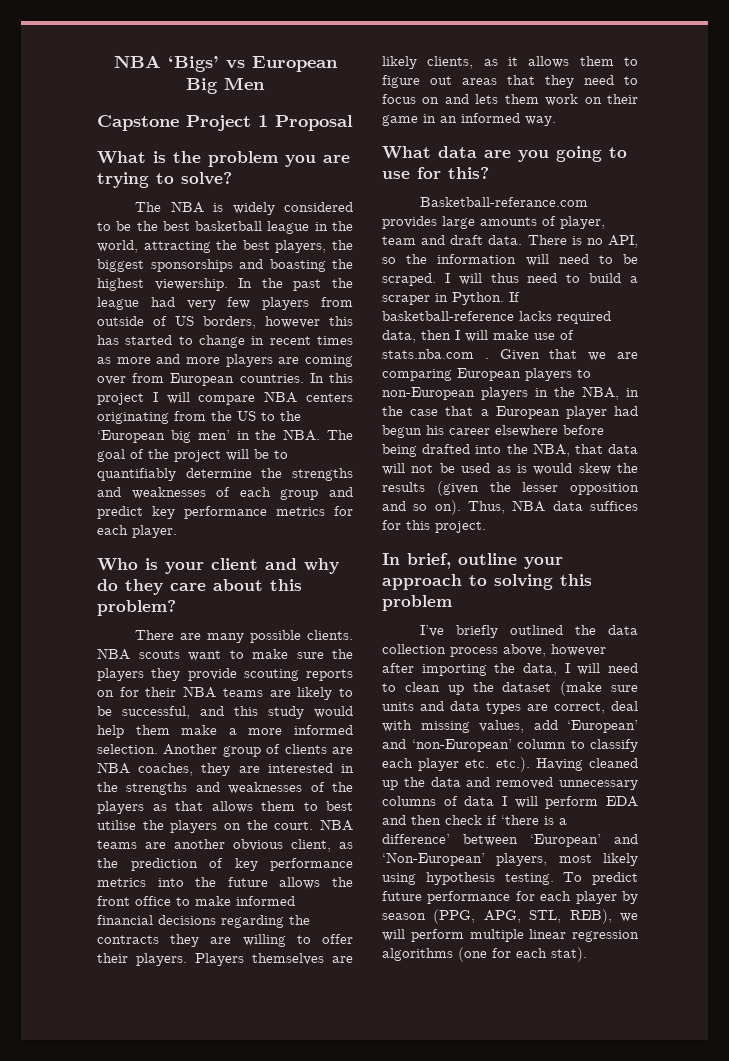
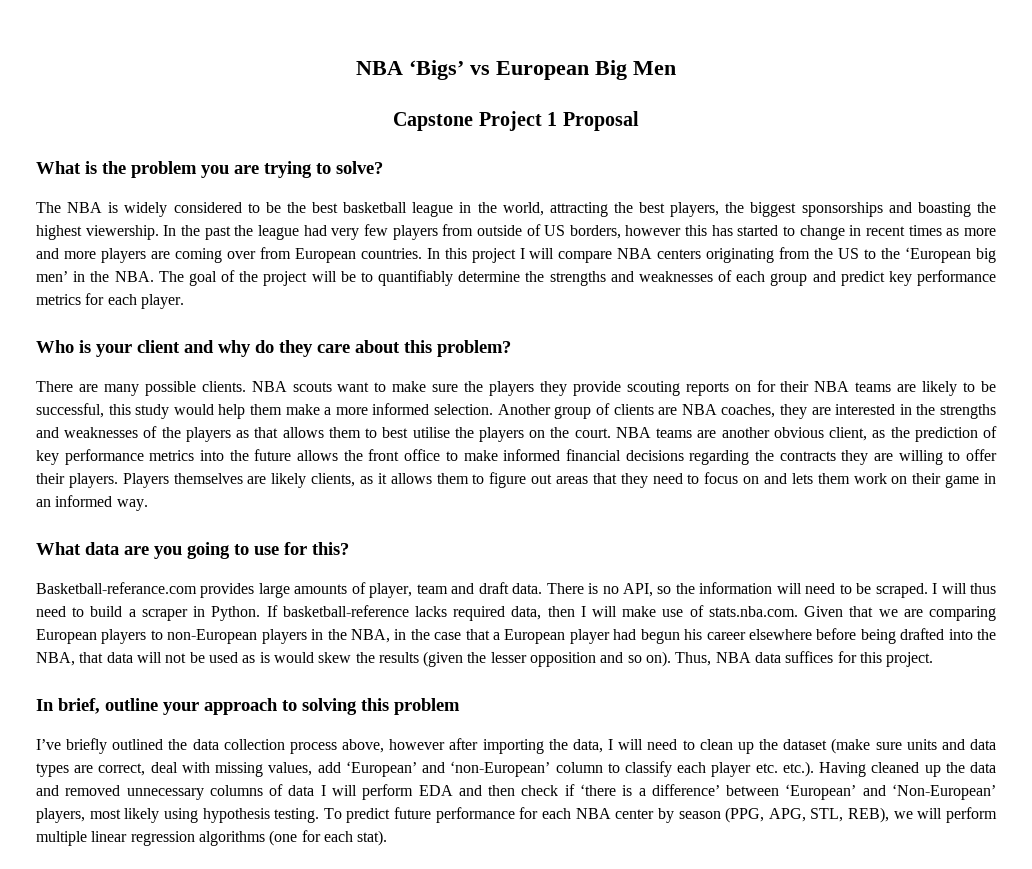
- NBA scouts want to make sure the players they provide scouting reports on for their NBA teams are likely to be successful, and this study would help them make a more informed selection.
+ NBA scouts want to make sure the players they provide scouting reports on for their NBA teams are likely to be successful, this study would help them make a more informed selection.
- If basketball-reference lacks required data, then I will make use of stats.nba.com . Given that we are comparing European players to non-European players in the NBA, in the case that a European player had begun his career elsewhere before being drafted into the NBA, that data will not be used as is would skew the results (given the lesser opposition and so on).
+ If basketball-reference lacks required data, then I will make use of stats.nba.com. Given that we are comparing European players to non-European players in the NBA, in the case that a European player had begun his career elsewhere before being drafted into the NBA, that data will not be used as is would skew the results (given the lesser opposition and so on).
- To predict future performance for each player by season (PPG, APG, STL, REB), we will perform multiple linear regression algorithms (one for each stat).
+ To predict future performance for each NBA center by season (PPG, APG, STL, REB), we will perform multiple linear regression algorithms (one for each stat).

